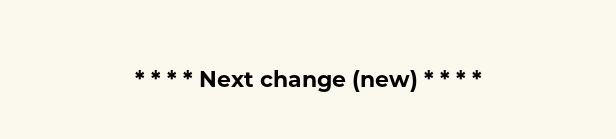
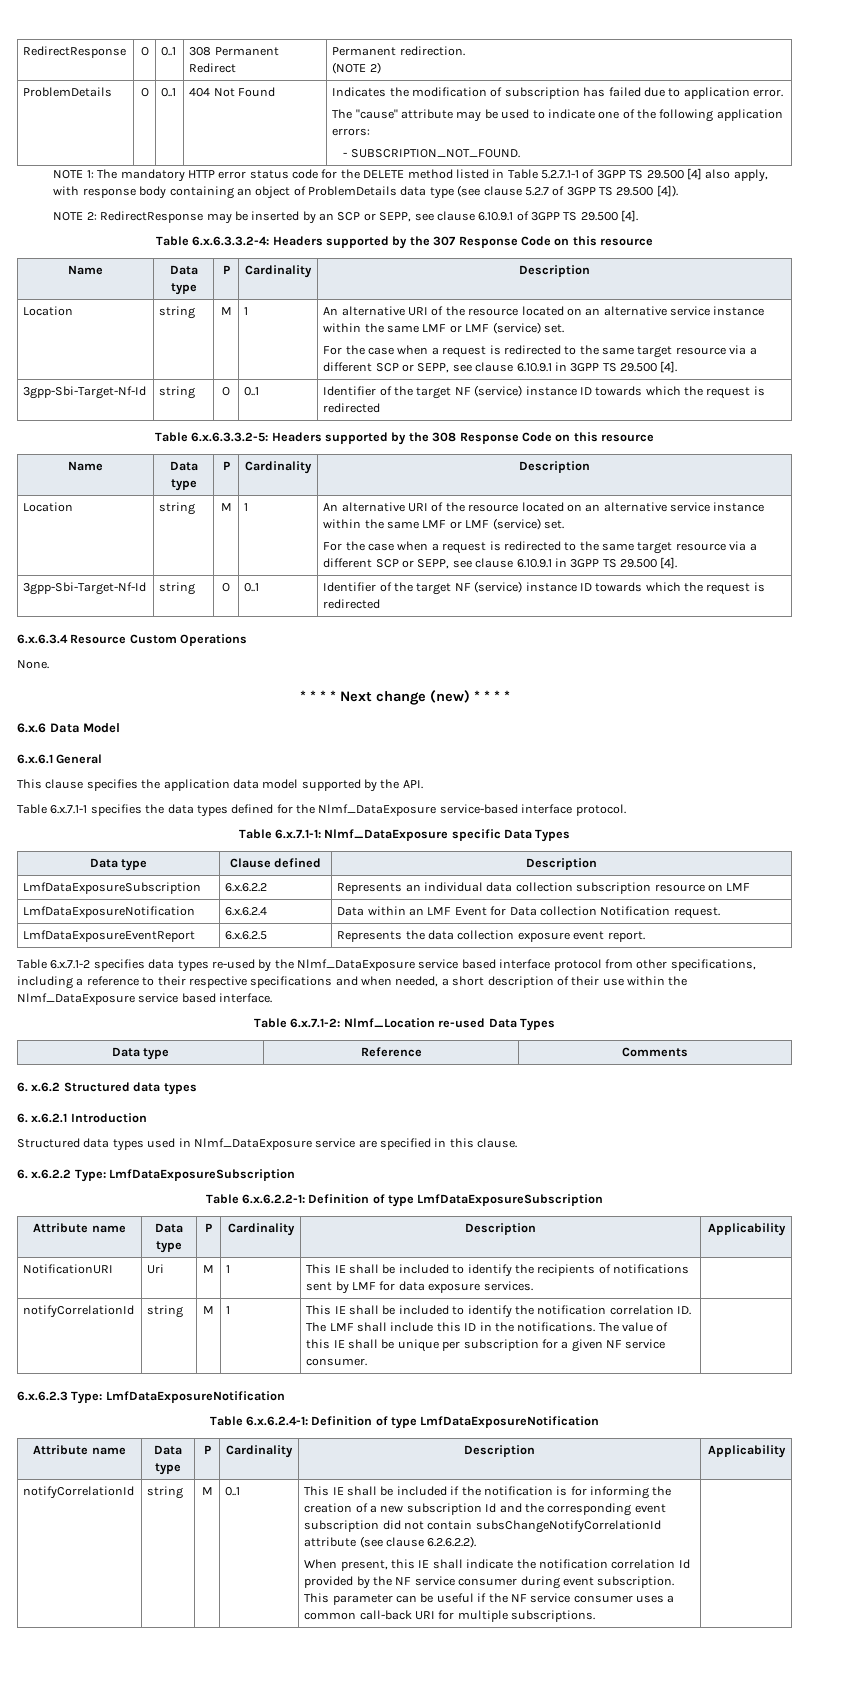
+ RedirectResponse | O | 0..1 | 308 Permanent Redirect | Permanent redirection.
+ (NOTE 2)
+ ProblemDetails | O | 0..1 | 404 Not Found | Indicates the modification of subscription has failed due to application error.
+ The "cause" attribute may be used to indicate one of the following application errors:
+ - SUBSCRIPTION_NOT_FOUND.
+ NOTE 1: The mandatory HTTP error status code for the DELETE method listed in Table 5.2.7.1-1 of 3GPP TS 29.500 [4] also apply, with response body containing an object of ProblemDetails data type (see clause 5.2.7 of 3GPP TS 29.500 [4]).
+ NOTE 2: RedirectResponse may be inserted by an SCP or SEPP, see clause 6.10.9.1 of 3GPP TS 29.500 [4].
+ Table 6.x.6.3.3.2-4: Headers supported by the 307 Response Code on this resource
+ Name | Data type | P | Cardinality | Description
+ Location | string | M | 1 | An alternative URI of the resource located on an alternative service instance within the same LMF or LMF (service) set.
+ For the case when a request is redirected to the same target resource via a different SCP or SEPP, see clause 6.10.9.1 in 3GPP TS 29.500 [4].
+ 3gpp-Sbi-Target-Nf-Id | string | O | 0..1 | Identifier of the target NF (service) instance ID towards which the request is redirected
+ Table 6.x.6.3.3.2-5: Headers supported by the 308 Response Code on this resource
+ Name | Data type | P | Cardinality | Description
+ Location | string | M | 1 | An alternative URI of the resource located on an alternative service instance within the same LMF or LMF (service) set.
+ For the case when a request is redirected to the same target resource via a different SCP or SEPP, see clause 6.10.9.1 in 3GPP TS 29.500 [4].
+ 3gpp-Sbi-Target-Nf-Id | string | O | 0..1 | Identifier of the target NF (service) instance ID towards which the request is redirected
+ 6.x.6.3.4 Resource Custom Operations
+ None.
+ 6.x.6 Data Model
+ 6.x.6.1 General
+ This clause specifies the application data model supported by the API.
+ Table 6.x.7.1-1 specifies the data types defined for the Nlmf_DataExposure service-based interface protocol.
+ Table 6.x.7.1-1: Nlmf_DataExposure specific Data Types
+ Data type | Clause defined | Description
+ LmfDataExposureSubscription | 6.x.6.2.2 | Represents an individual data collection subscription resource on LMF
+ LmfDataExposureNotification | 6.x.6.2.4 | Data within an LMF Event for Data collection Notification request.
+ LmfDataExposureEventReport | 6.x.6.2.5 | Represents the data collection exposure event report.
+ Table 6.x.7.1-2 specifies data types re-used by the Nlmf_DataExposure service based interface protocol from other specifications, including a reference to their respective specifications and when needed, a short description of their use within the Nlmf_DataExposure service based interface.
+ Table 6.x.7.1-2: Nlmf_Location re-used Data Types
+ Data type | Reference | Comments
+ 6. x.6.2 Structured data types
+ 6. x.6.2.1 Introduction
+ Structured data types used in Nlmf_DataExposure service are specified in this clause.
+ 6. x.6.2.2 Type: LmfDataExposureSubscription
+ Table 6.x.6.2.2-1: Definition of type LmfDataExposureSubscription
+ Attribute name | Data type | P | Cardinality | Description | Applicability
+ NotificationURI | Uri | M | 1 | This IE shall be included to identify the recipients of notifications sent by LMF for data exposure services. |
+ notifyCorrelationId | string | M | 1 | This IE shall be included to identify the notification correlation ID. The LMF shall include this ID in the notifications. The value of this IE shall be unique per subscription for a given NF service consumer. |
+ 6.x.6.2.3 Type: LmfDataExposureNotification
+ Table 6.x.6.2.4-1: Definition of type LmfDataExposureNotification
+ Attribute name | Data type | P | Cardinality | Description | Applicability
+ notifyCorrelationId | string | M | 0..1 | This IE shall be included if the notification is for informing the creation of a new subscription Id and the corresponding event subscription did not contain subsChangeNotifyCorrelationId attribute (see clause 6.2.6.2.2).
+ When present, this IE shall indicate the notification correlation Id provided by the NF service consumer during event subscription. This parameter can be useful if the NF service consumer uses a common call-back URI for multiple subscriptions.

